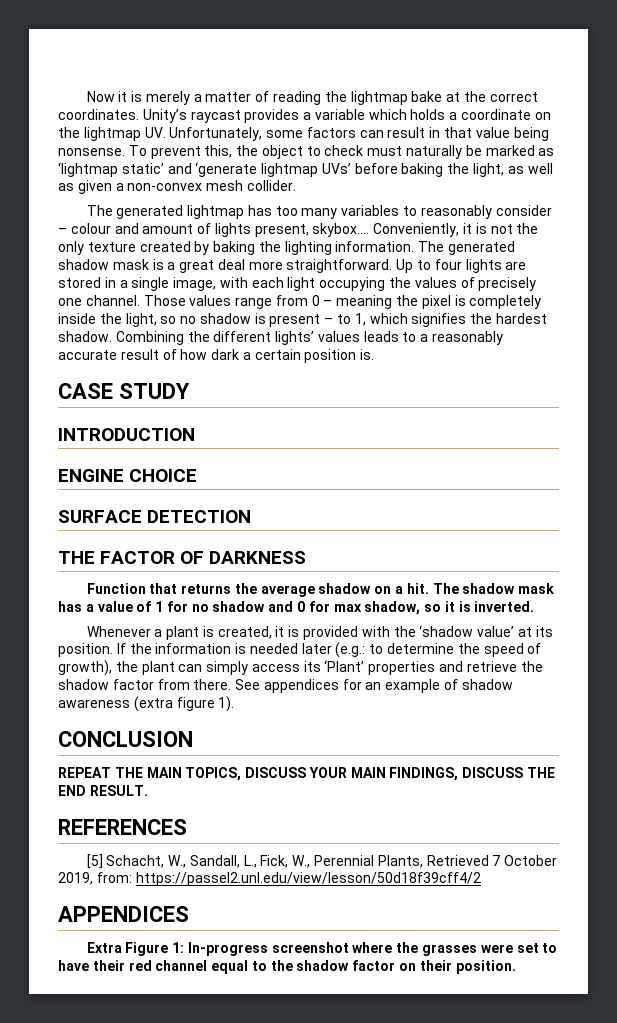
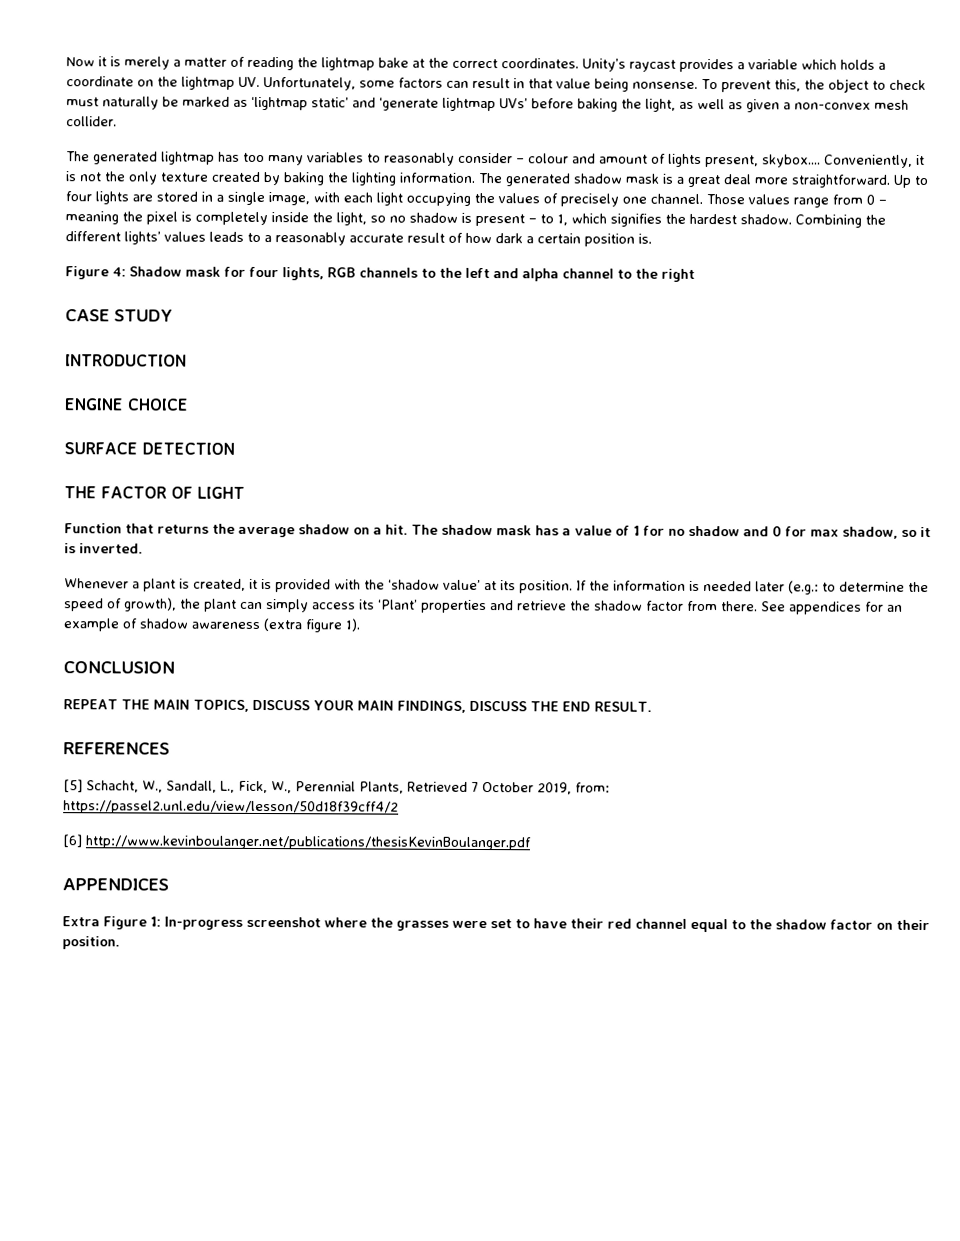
+ Figure 4: Shadow mask for four lights, RGB channels to the left and alpha channel to the right
- THE FACTOR OF DARKNESS
+ THE FACTOR OF LIGHT
+ [6] http://www.kevinboulanger.net/publications/thesisKevinBoulanger.pdf

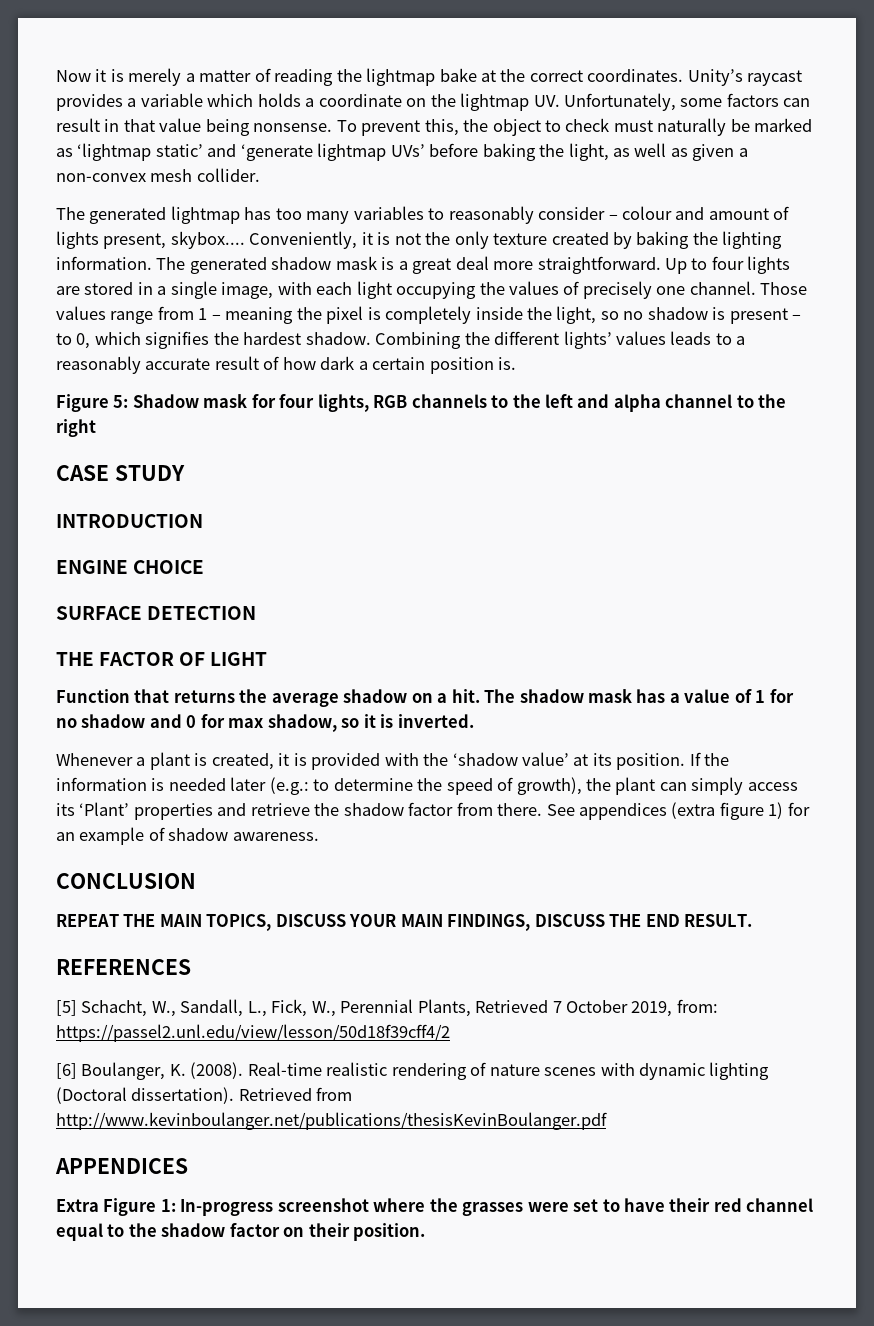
- Those values range from 0 – meaning the pixel is completely inside the light, so no shadow is present – to 1, which signifies the hardest shadow.
+ Those values range from 1 – meaning the pixel is completely inside the light, so no shadow is present – to 0, which signifies the hardest shadow.
- Figure 4: Shadow mask for four lights, RGB channels to the left and alpha channel to the right
+ Figure 5: Shadow mask for four lights, RGB channels to the left and alpha channel to the right
- See appendices for an example of shadow awareness (extra figure 1).
+ See appendices (extra figure 1) for an example of shadow awareness.
- [6] http://www.kevinboulanger.net/publications/thesisKevinBoulanger.pdf
+ [6] Boulanger, K. (2008). Real-time realistic rendering of nature scenes with dynamic lighting (Doctoral dissertation). Retrieved from http://www.kevinboulanger.net/publications/thesisKevinBoulanger.pdf

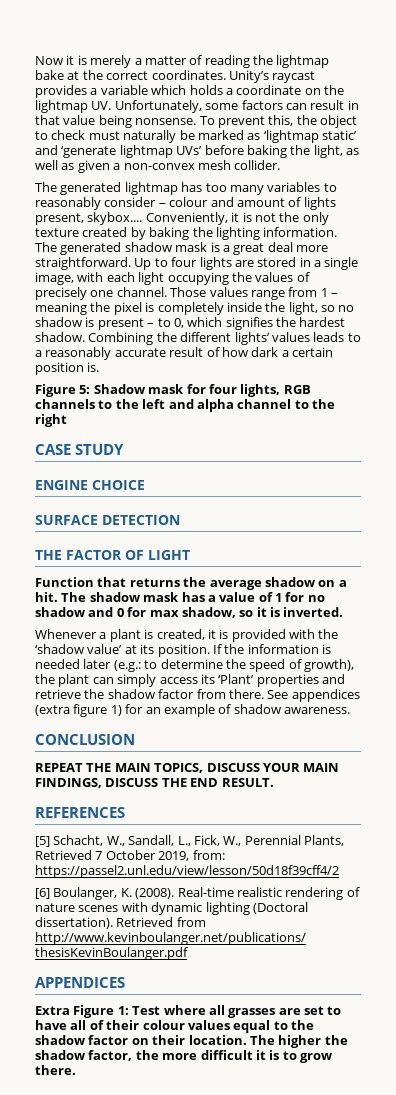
- INTRODUCTION
- Extra Figure 1: In-progress screenshot where the grasses were set to have their red channel equal to the shadow factor on their position.
+ Extra Figure 1: Test where all grasses are set to have all of their colour values equal to the shadow factor on their location. The higher the shadow factor, the more difficult it is to grow there.

